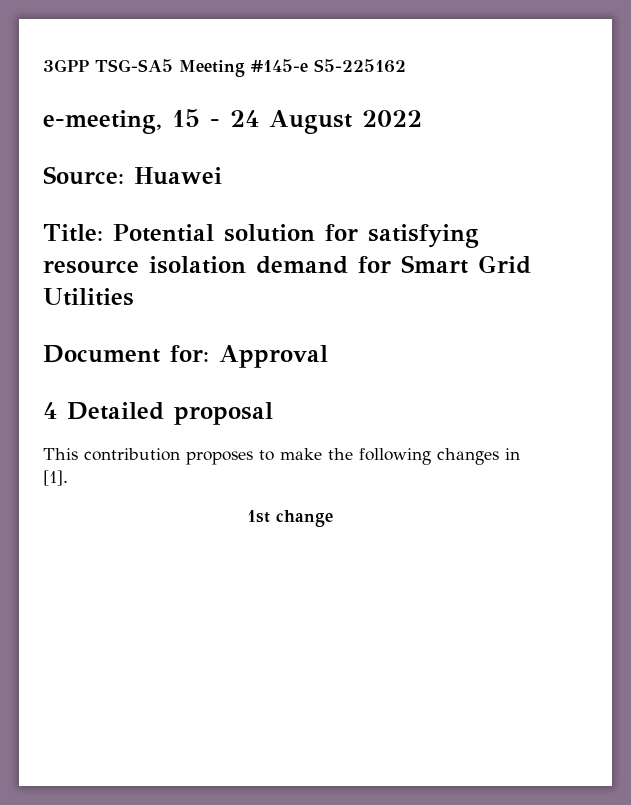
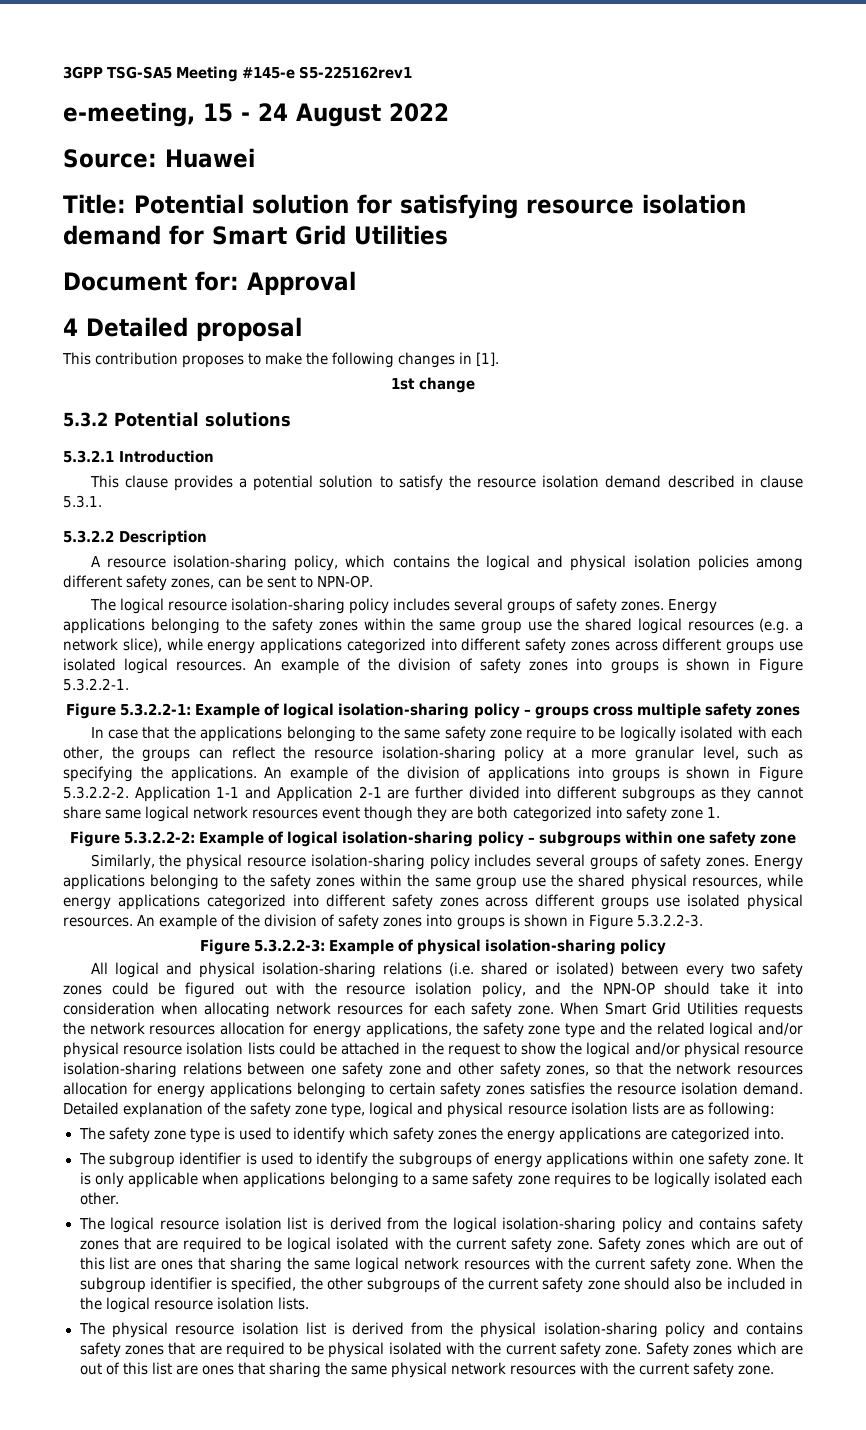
- 3GPP TSG-SA5 Meeting #145-e S5-225162
+ 3GPP TSG-SA5 Meeting #145-e S5-225162rev1
+ 5.3.2 Potential solutions
+ 5.3.2.1 Introduction
+ This clause provides a potential solution to satisfy the resource isolation demand described in clause 5.3.1.
+ 5.3.2.2 Description
+ A resource isolation-sharing policy, which contains the logical and physical isolation policies among different safety zones, can be sent to NPN-OP.
+ The logical resource isolation-sharing policy includes several groups of safety zones. Energy applications belonging to the safety zones within the same group use the shared logical resources (e.g. a network slice), while energy applications categorized into different safety zones across different groups use isolated logical resources. An example of the division of safety zones into groups is shown in Figure 5.3.2.2-1.
+ Figure 5.3.2.2-1: Example of logical isolation-sharing policy – groups cross multiple safety zones
+ In case that the applications belonging to the same safety zone require to be logically isolated with each other, the groups can reflect the resource isolation-sharing policy at a more granular level, such as specifying the applications. An example of the division of applications into groups is shown in Figure 5.3.2.2-2. Application 1-1 and Application 2-1 are further divided into different subgroups as they cannot share same logical network resources event though they are both categorized into safety zone 1.
+ Figure 5.3.2.2-2: Example of logical isolation-sharing policy – subgroups within one safety zone
+ Similarly, the physical resource isolation-sharing policy includes several groups of safety zones. Energy applications belonging to the safety zones within the same group use the shared physical resources, while energy applications categorized into different safety zones across different groups use isolated physical resources. An example of the division of safety zones into groups is shown in Figure 5.3.2.2-3.
+ Figure 5.3.2.2-3: Example of physical isolation-sharing policy
+ All logical and physical isolation-sharing relations (i.e. shared or isolated) between every two safety zones could be figured out with the resource isolation policy, and the NPN-OP should take it into consideration when allocating network resources for each safety zone. When Smart Grid Utilities requests the network resources allocation for energy applications, the safety zone type and the related logical and/or physical resource isolation lists could be attached in the request to show the logical and/or physical resource isolation-sharing relations between one safety zone and other safety zones, so that the network resources allocation for energy applications belonging to certain safety zones satisfies the resource isolation demand. Detailed explanation of the safety zone type, logical and physical resource isolation lists are as following:
+ The safety zone type is used to identify which safety zones the energy applications are categorized into.
+ The subgroup identifier is used to identify the subgroups of energy applications within one safety zone. It is only applicable when applications belonging to a same safety zone requires to be logically isolated each other.
+ The logical resource isolation list is derived from the logical isolation-sharing policy and contains safety zones that are required to be logical isolated with the current safety zone. Safety zones which are out of this list are ones that sharing the same logical network resources with the current safety zone. When the subgroup identifier is specified, the other subgroups of the current safety zone should also be included in the logical resource isolation lists.
+ The physical resource isolation list is derived from the physical isolation-sharing policy and contains safety zones that are required to be physical isolated with the current safety zone. Safety zones which are out of this list are ones that sharing the same physical network resources with the current safety zone.

